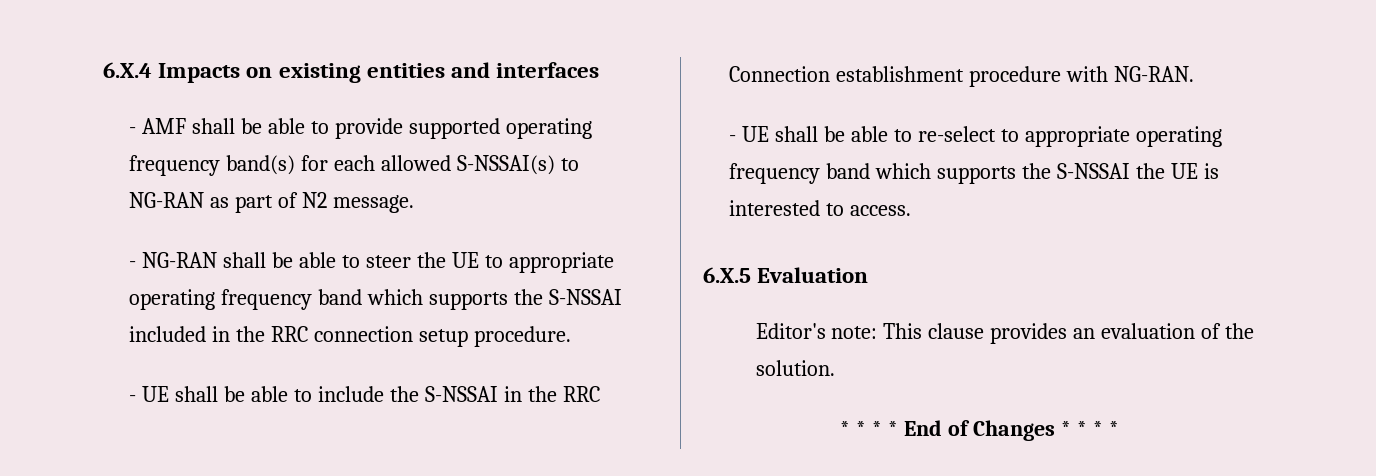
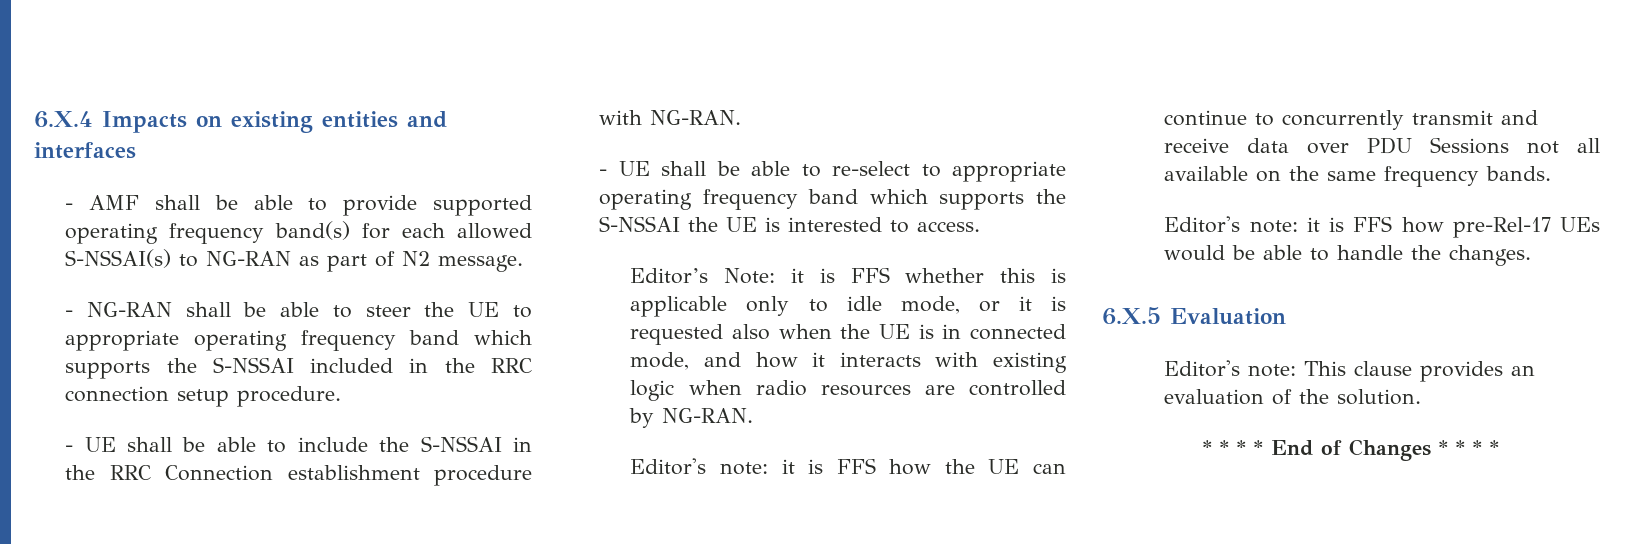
+ Editor’s Note: it is FFS whether this is applicable only to idle mode, or it is requested also when the UE is in connected mode, and how it interacts with existing logic when radio resources are controlled by NG-RAN.
+ Editor's note: it is FFS how the UE can continue to concurrently transmit and receive data over PDU Sessions not all available on the same frequency bands.
+ Editor's note: it is FFS how pre-Rel-17 UEs would be able to handle the changes.

